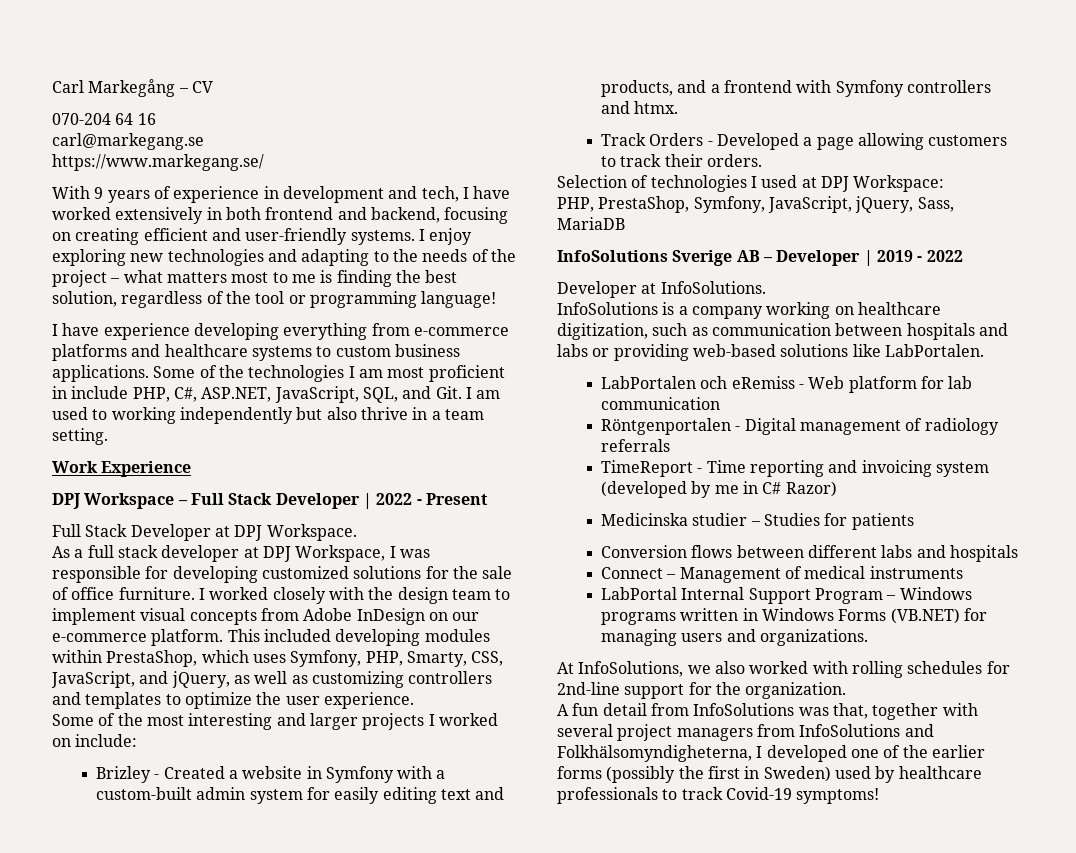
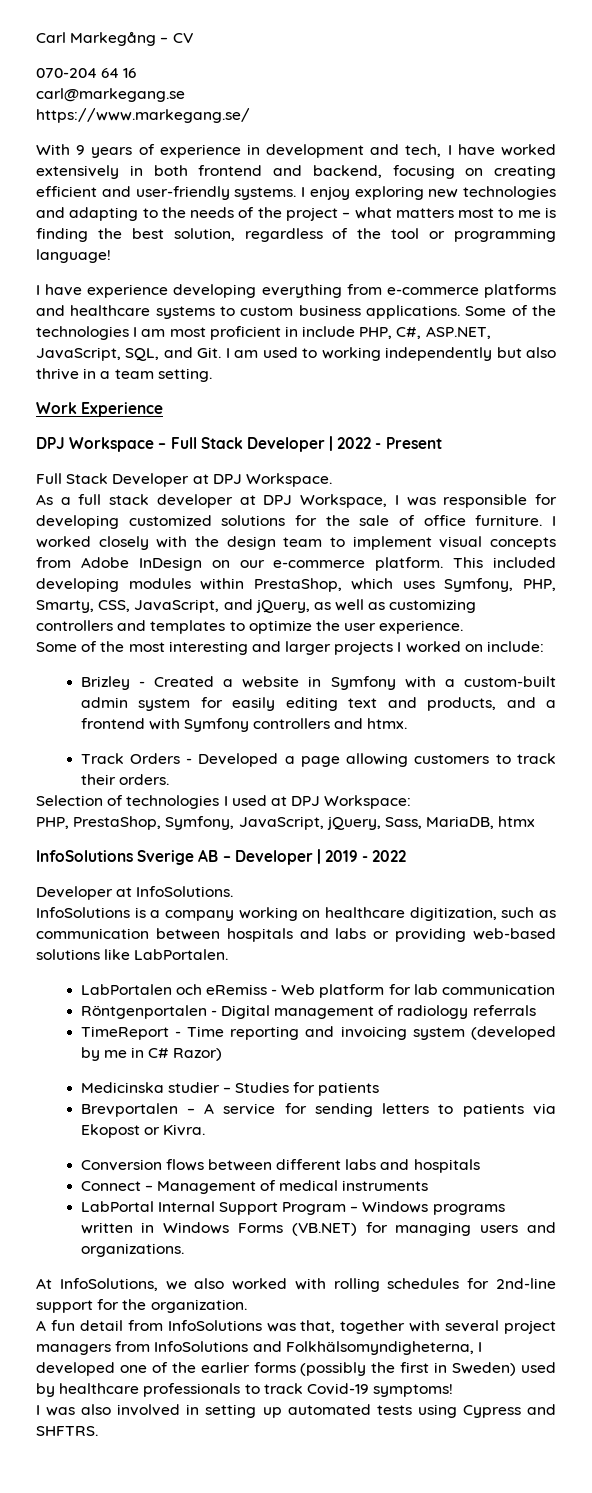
- PHP, PrestaShop, Symfony, JavaScript, jQuery, Sass, MariaDB
+ PHP, PrestaShop, Symfony, JavaScript, jQuery, Sass, MariaDB, htmx
+ Brevportalen – A service for sending letters to patients via Ekopost or Kivra.
+ I was also involved in setting up automated tests using Cypress and SHFTRS.

